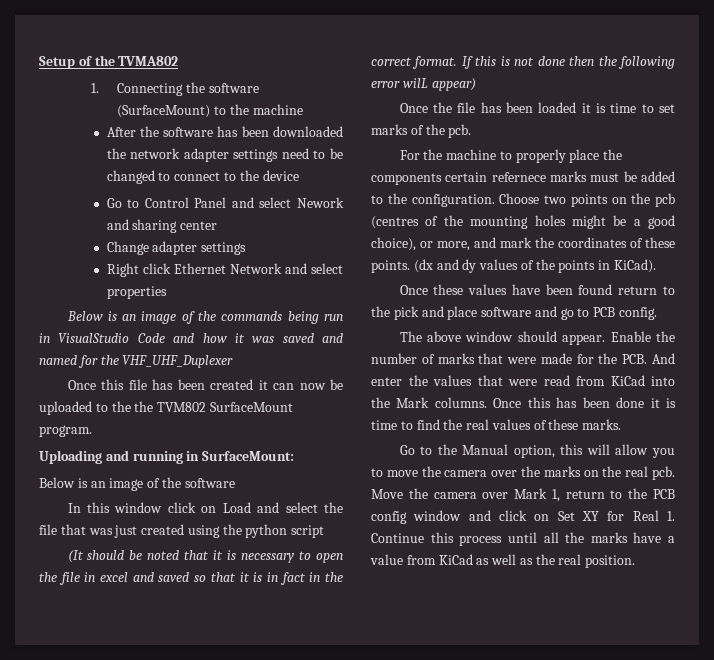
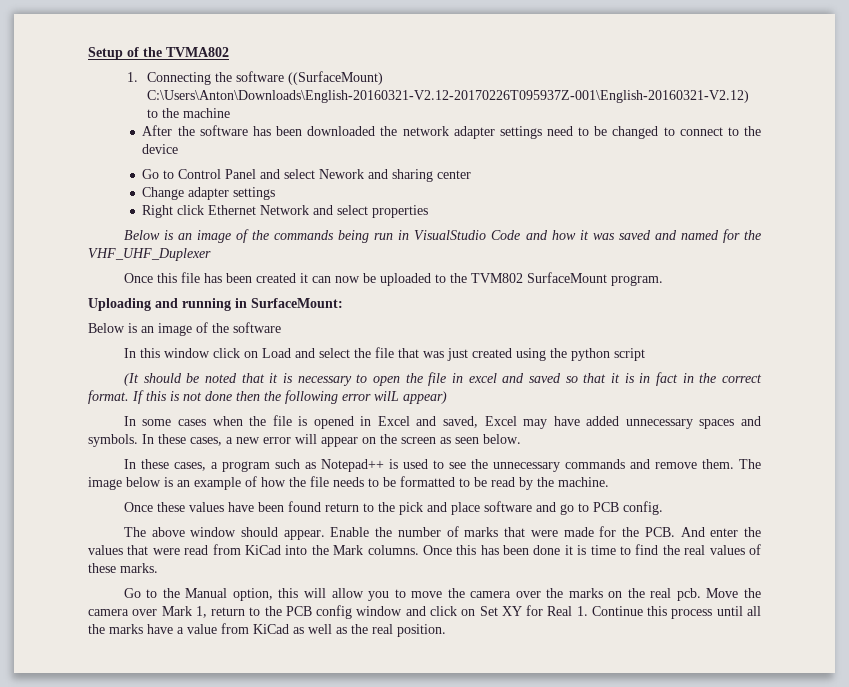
- 1. Connecting the software (SurfaceMount) to the machine
+ 1. Connecting the software ((SurfaceMount) C:\Users\Anton\Downloads\English-20160321-V2.12-20170226T095937Z-001\English-20160321-V2.12) to the machine
- Once this file has been created it can now be uploaded to the the TVM802 SurfaceMount program.
+ Once this file has been created it can now be uploaded to the TVM802 SurfaceMount program.
- Once the file has been loaded it is time to set marks of the pcb.
- For the machine to properly place the components certain refernece marks must be added to the configuration. Choose two points on the pcb (centres of the mounting holes might be a good choice), or more, and mark the coordinates of these points. (dx and dy values of the points in KiCad).
+ In some cases when the file is opened in Excel and saved, Excel may have added unnecessary spaces and symbols. In these cases, a new error will appear on the screen as seen below.
+ In these cases, a program such as Notepad++ is used to see the unnecessary commands and remove them. The image below is an example of how the file needs to be formatted to be read by the machine.

